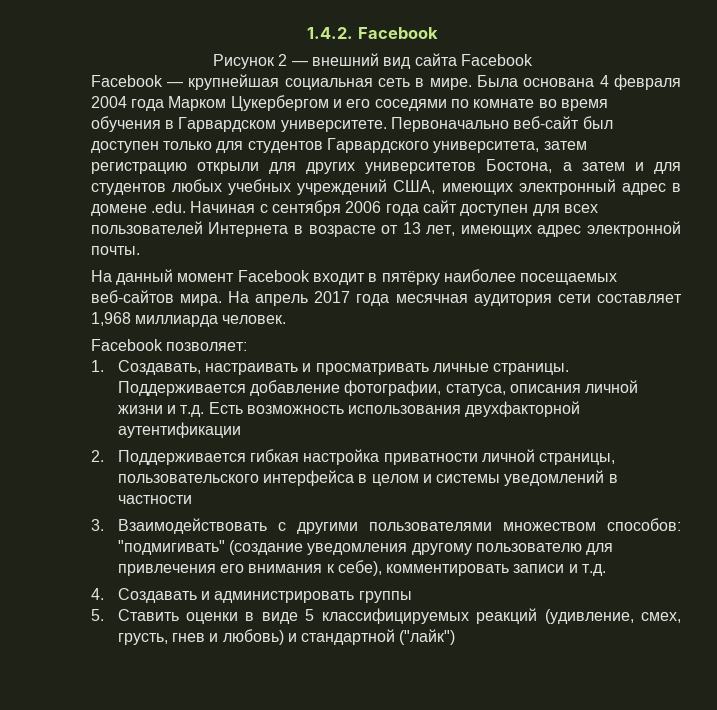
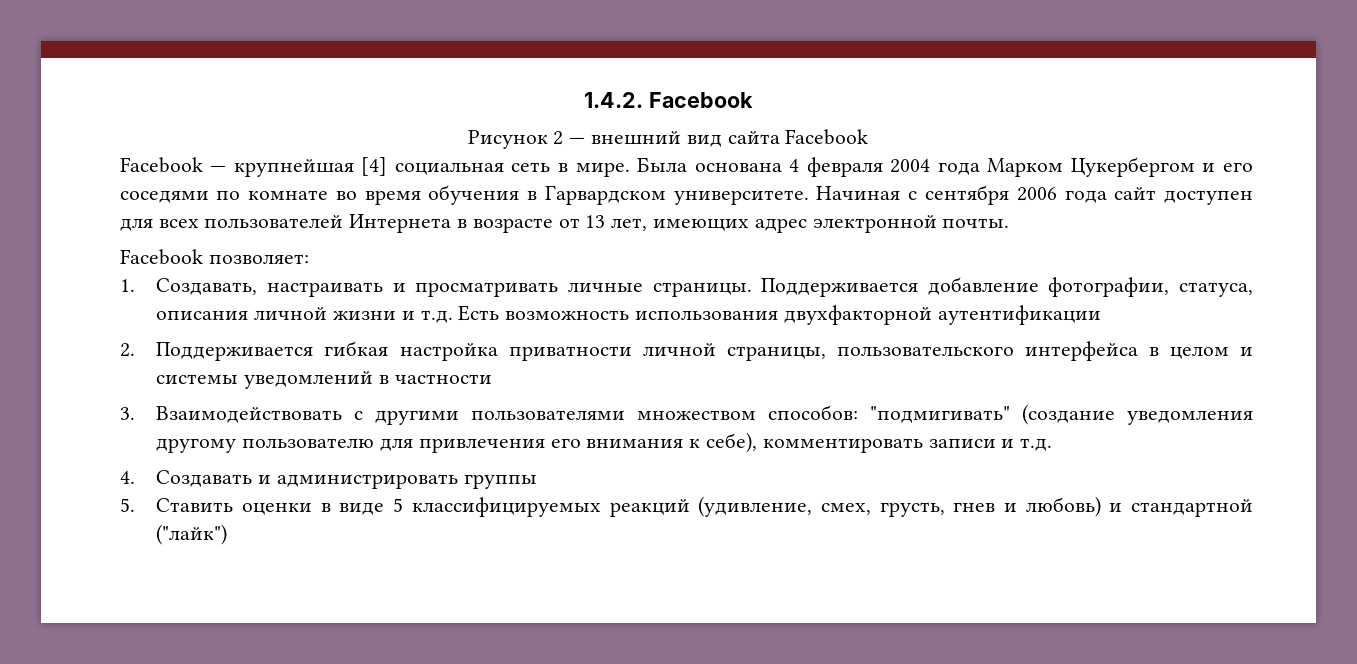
- Facebook — крупнейшая социальная сеть в мире.
+ Facebook — крупнейшая [4] социальная сеть в мире.
- Первоначально веб-сайт был доступен только для студентов Гарвардского университета, затем регистрацию открыли для других университетов Бостона, а затем и для студентов любых учебных учреждений США, имеющих электронный адрес в домене .edu. Начиная с сентября 2006 года сайт доступен для всех пользователей Интернета в возрасте от 13 лет, имеющих адрес электронной почты.
+ Начиная с сентября 2006 года сайт доступен для всех пользователей Интернета в возрасте от 13 лет, имеющих адрес электронной почты.
- На данный момент Facebook входит в пятёрку наиболее посещаемых веб-сайтов мира. На апрель 2017 года месячная аудитория сети составляет 1,968 миллиарда человек.

